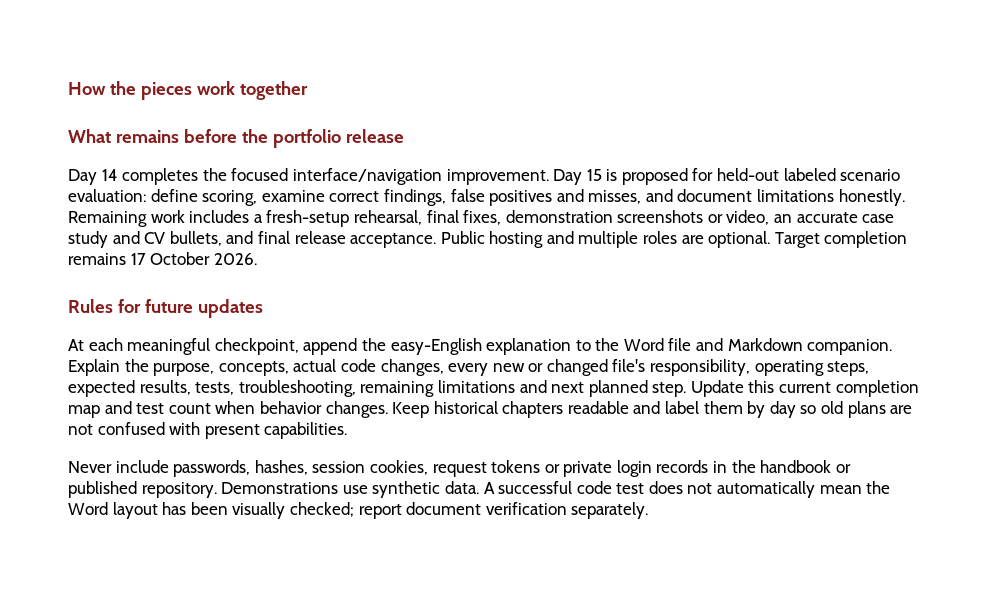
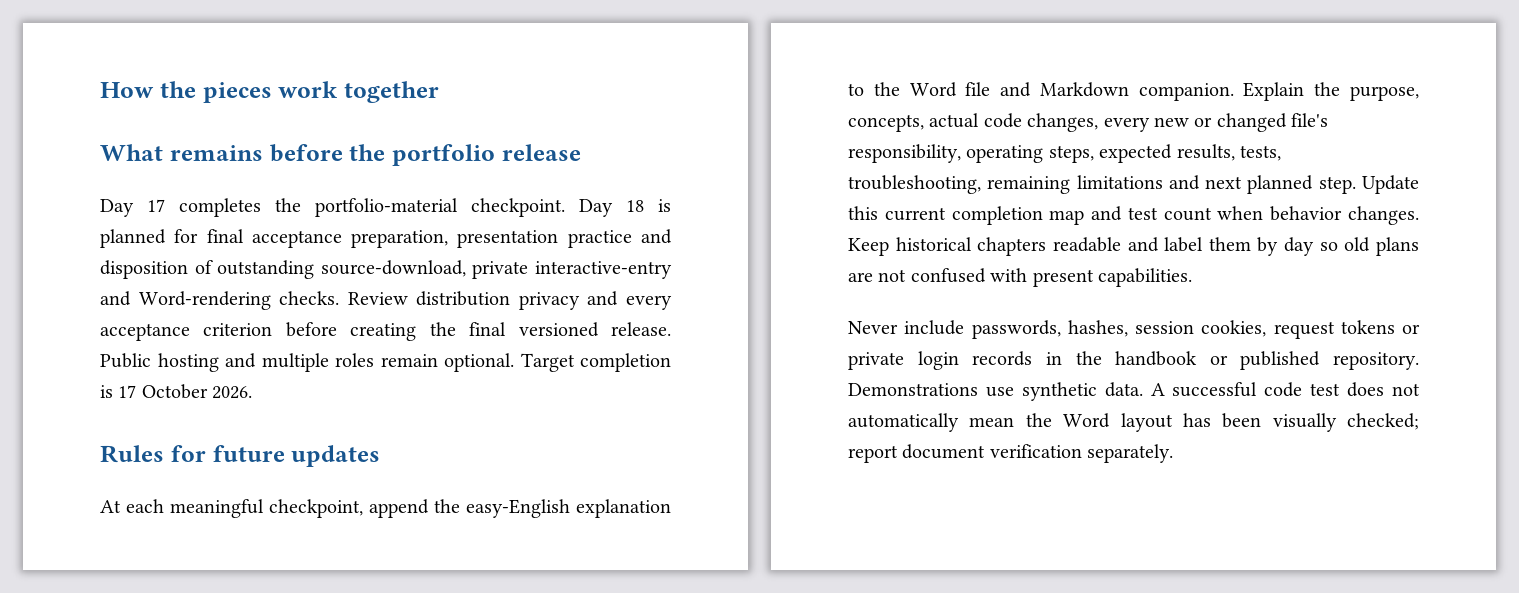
- Day 14 completes the focused interface/navigation improvement. Day 15 is proposed for held-out labeled scenario evaluation: define scoring, examine correct findings, false positives and misses, and document limitations honestly. Remaining work includes a fresh-setup rehearsal, final fixes, demonstration screenshots or video, an accurate case study and CV bullets, and final release acceptance.
+ Day 17 completes the portfolio-material checkpoint. Day 18 is planned for final acceptance preparation, presentation practice and disposition of outstanding source-download, private interactive-entry and Word-rendering checks. Review distribution privacy and every acceptance criterion before creating the final versioned release.
- Public hosting and multiple roles are optional.
+ Public hosting and multiple roles remain optional.
- Target completion remains 17 October 2026.
+ Target completion is 17 October 2026.

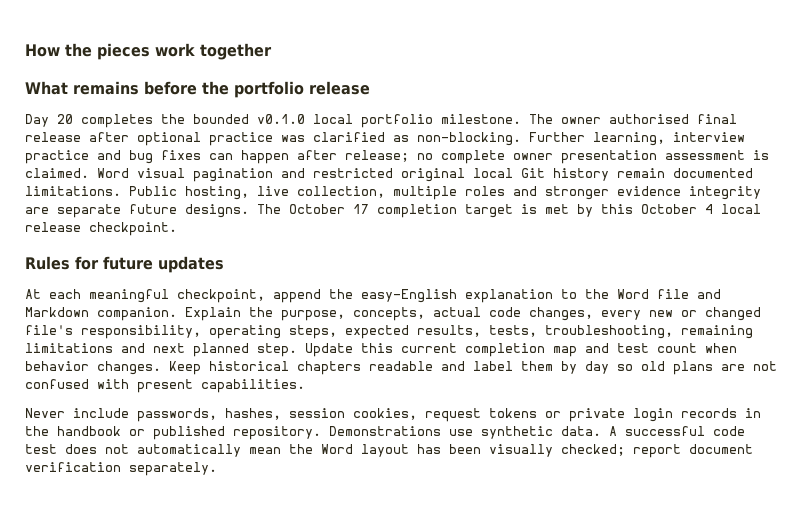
- Day 17 completes the portfolio-material checkpoint. Day 18 is planned for final acceptance preparation, presentation practice and disposition of outstanding source-download, private interactive-entry and Word-rendering checks. Review distribution privacy and every acceptance criterion before creating the final versioned release. Public hosting and multiple roles remain optional. Target completion is 17 October 2026.
+ Day 20 completes the bounded v0.1.0 local portfolio milestone. The owner authorised final release after optional practice was clarified as non-blocking. Further learning, interview practice and bug fixes can happen after release; no complete owner presentation assessment is claimed. Word visual pagination and restricted original local Git history remain documented limitations. Public hosting, live collection, multiple roles and stronger evidence integrity are separate future designs. The October 17 completion target is met by this October 4 local release checkpoint.

